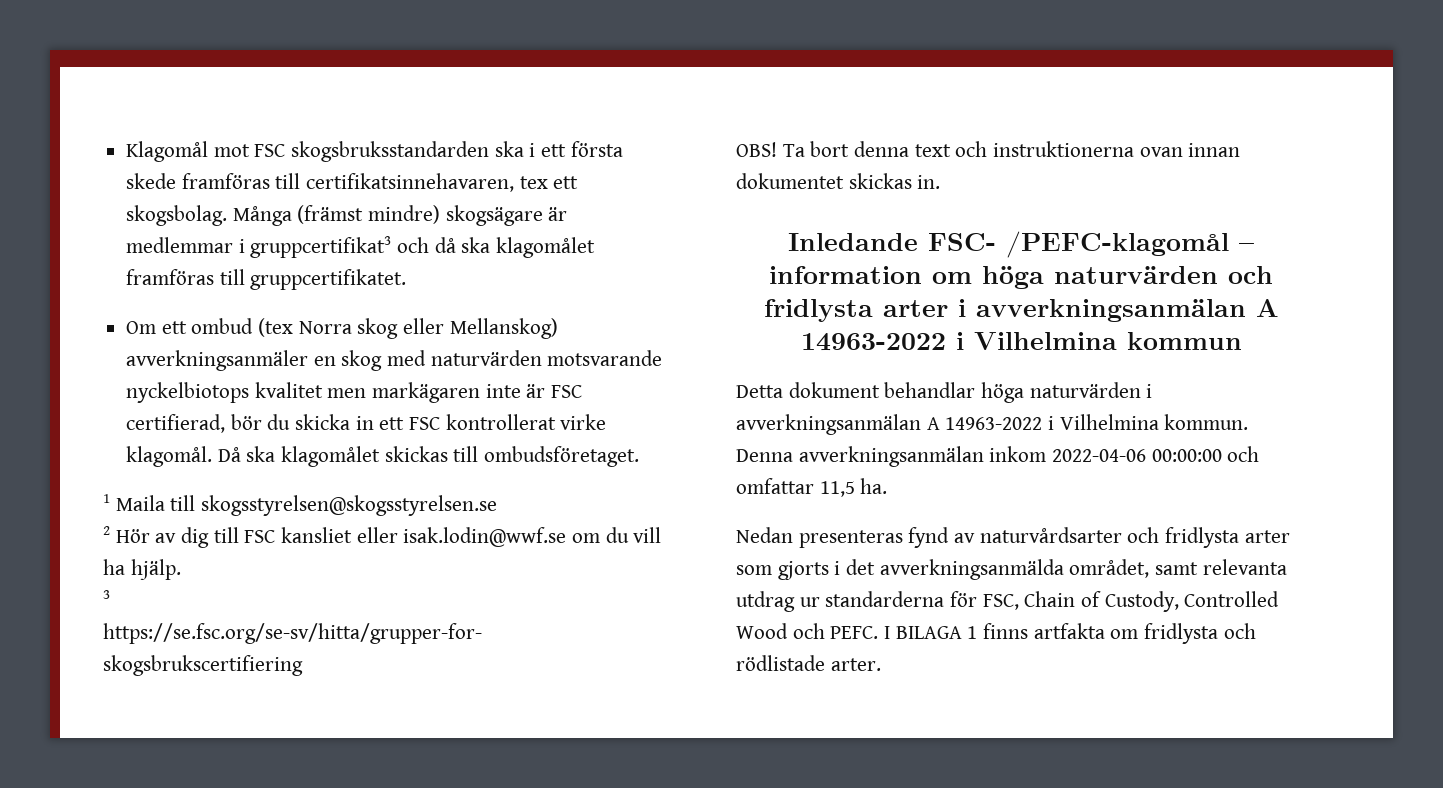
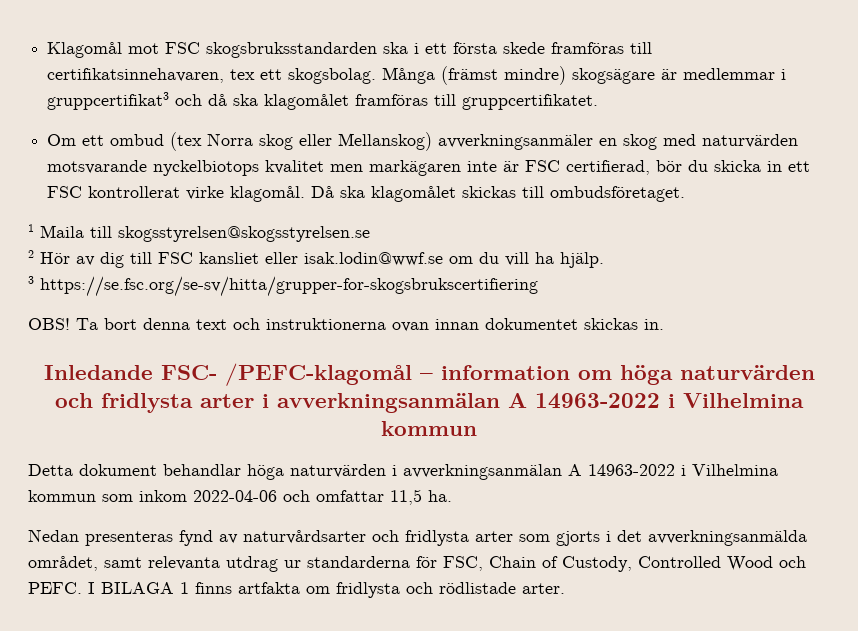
- Detta dokument behandlar höga naturvärden i avverkningsanmälan A 14963-2022 i Vilhelmina kommun. Denna avverkningsanmälan inkom 2022-04-06 00:00:00 och omfattar 11,5 ha.
+ Detta dokument behandlar höga naturvärden i avverkningsanmälan A 14963-2022 i Vilhelmina kommun som inkom 2022-04-06 och omfattar 11,5 ha.

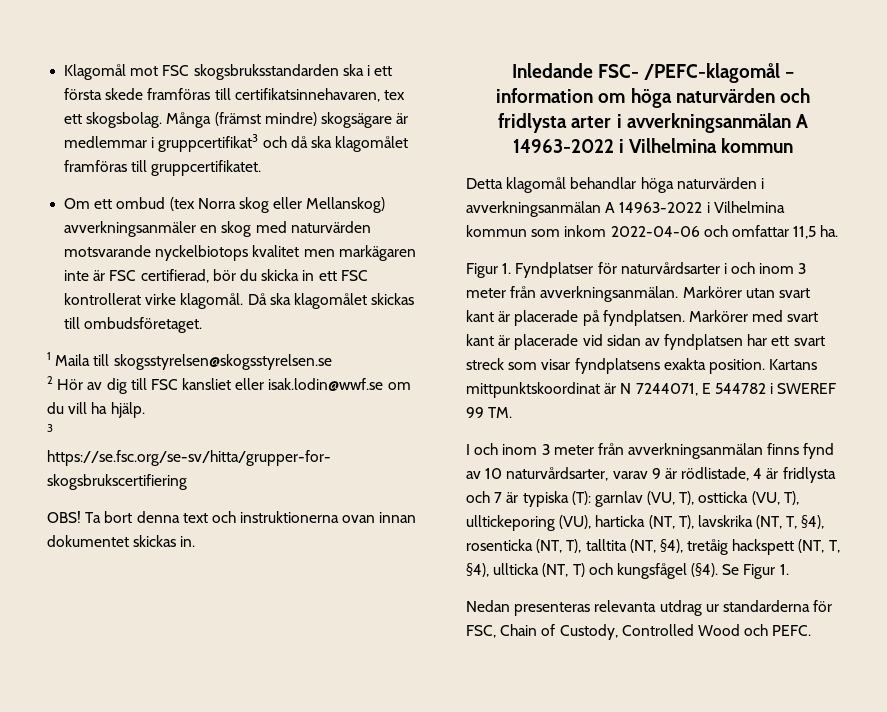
- Detta dokument behandlar höga naturvärden i avverkningsanmälan A 14963-2022 i Vilhelmina kommun som inkom 2022-04-06 och omfattar 11,5 ha.
+ Detta klagomål behandlar höga naturvärden i avverkningsanmälan A 14963-2022 i Vilhelmina kommun som inkom 2022-04-06 och omfattar 11,5 ha.
- Nedan presenteras fynd av naturvårdsarter och fridlysta arter som gjorts i det avverkningsanmälda området, samt relevanta utdrag ur standarderna för FSC, Chain of Custody, Controlled Wood och PEFC. I BILAGA 1 finns artfakta om fridlysta och rödlistade arter.
+ Figur 1. Fyndplatser för naturvårdsarter i och inom 3 meter från avverkningsanmälan. Markörer utan svart kant är placerade på fyndplatsen. Markörer med svart kant är placerade vid sidan av fyndplatsen har ett svart streck som visar fyndplatsens exakta position. Kartans mittpunktskoordinat är N 7244071, E 544782 i SWEREF 99 TM.
+ I och inom 3 meter från avverkningsanmälan finns fynd av 10 naturvårdsarter, varav 9 är rödlistade, 4 är fridlysta och 7 är typiska (T): garnlav (VU, T), ostticka (VU, T), ulltickeporing (VU), harticka (NT, T), lavskrika (NT, T, §4), rosenticka (NT, T), talltita (NT, §4), tretåig hackspett (NT, T, §4), ullticka (NT, T) och kungsfågel (§4). Se Figur 1.
+ Nedan presenteras relevanta utdrag ur standarderna för FSC, Chain of Custody, Controlled Wood och PEFC.

